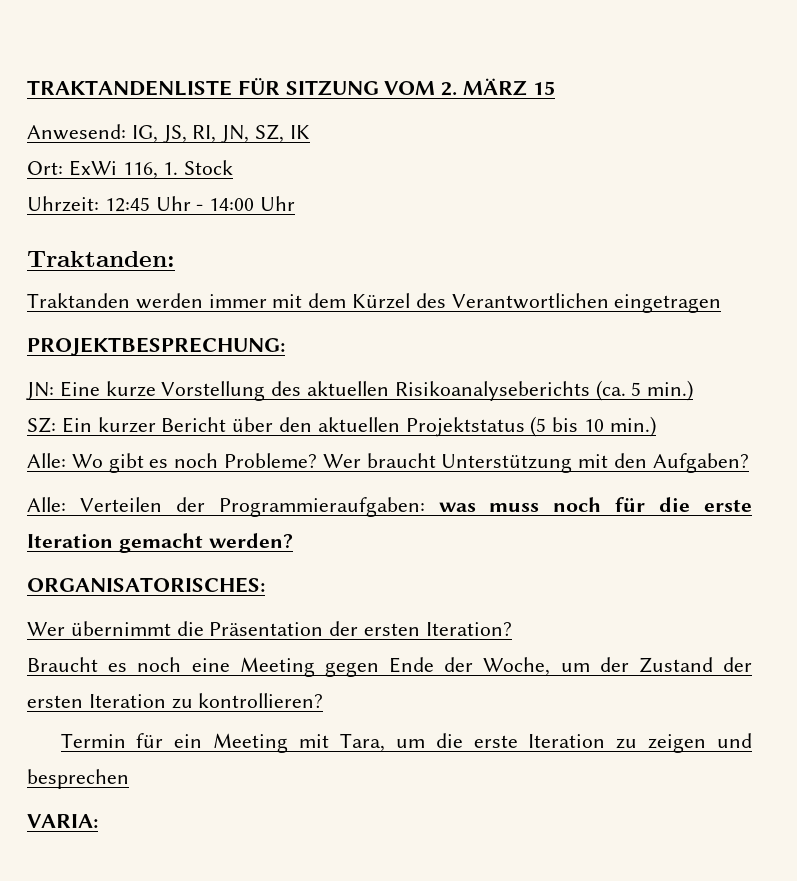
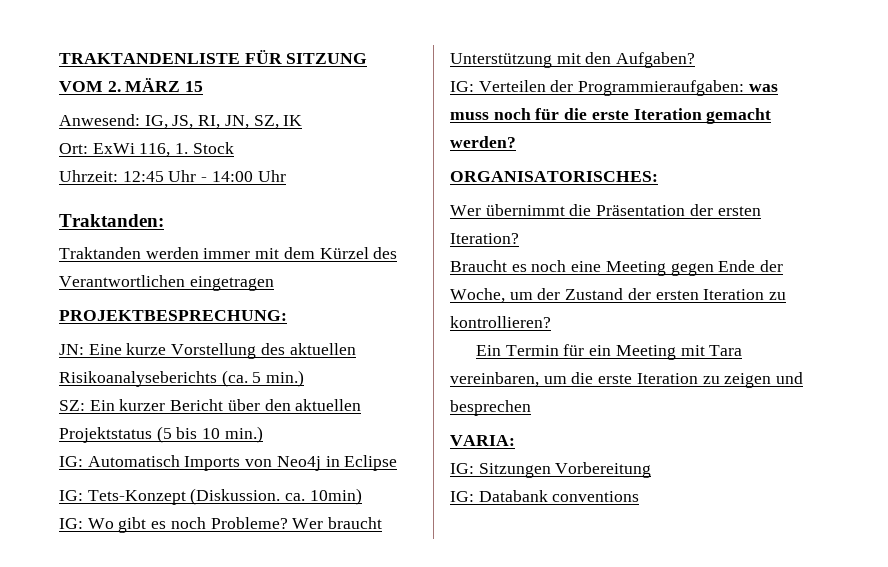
- Alle: Wo gibt es noch Probleme?
+ IG: Automatisch Imports von Neo4j in Eclipse
+ IG: Tets-Konzept (Diskussion. ca. 10min)
+ IG: Wo gibt es noch Probleme?
- Alle: Verteilen der Programmieraufgaben: was muss noch für die erste Iteration gemacht werden?
+ IG: Verteilen der Programmieraufgaben: was muss noch für die erste Iteration gemacht werden?
- Termin für ein Meeting mit Tara, um die erste Iteration zu zeigen und besprechen
+ Ein Termin für ein Meeting mit Tara vereinbaren, um die erste Iteration zu zeigen und besprechen
+ IG: Sitzungen Vorbereitung
+ IG: Databank conventions

